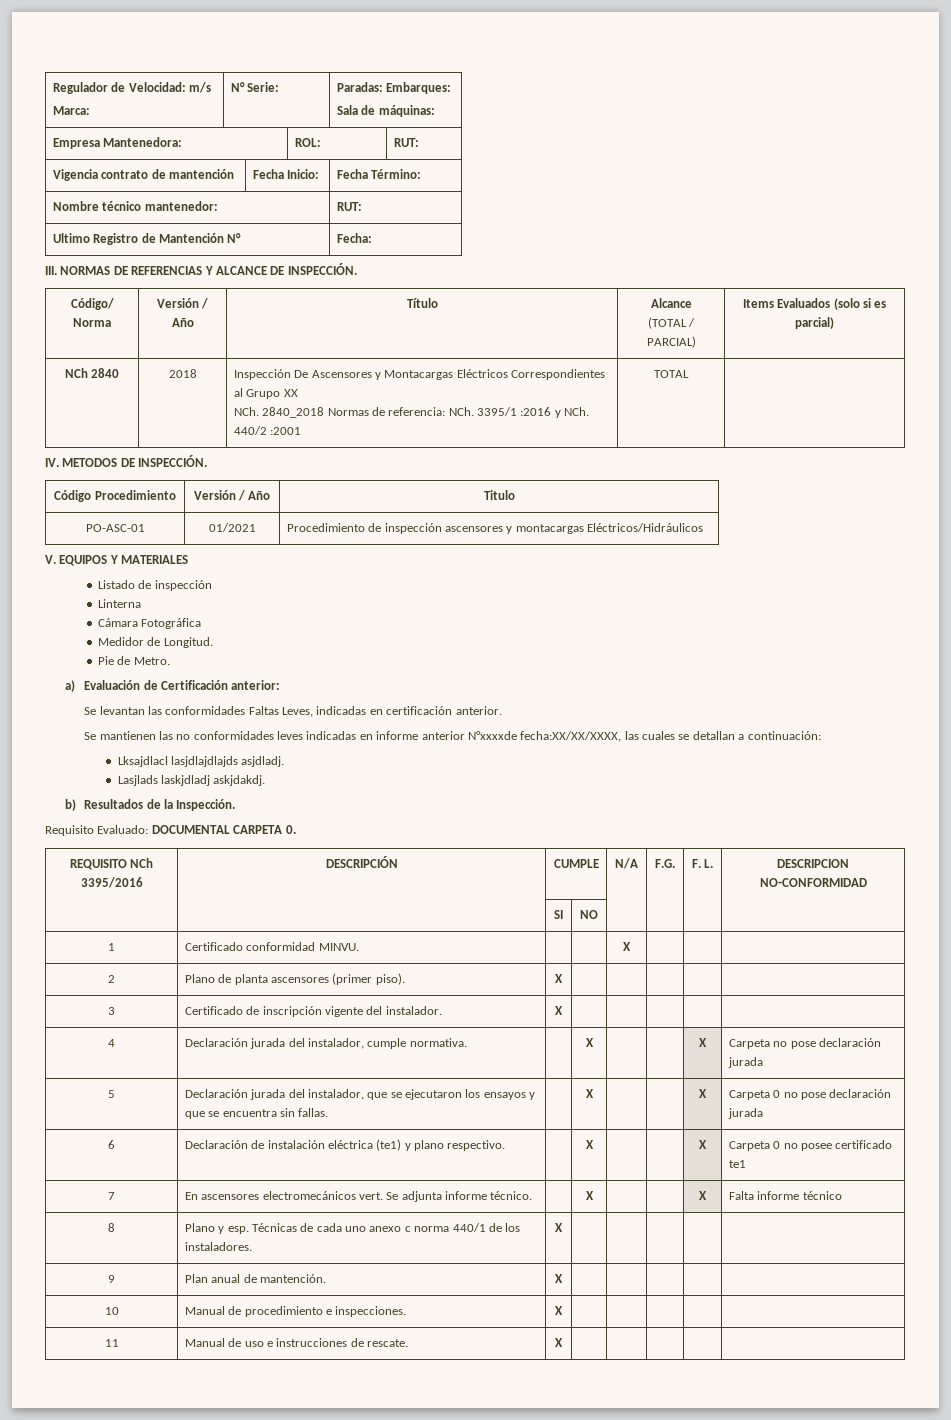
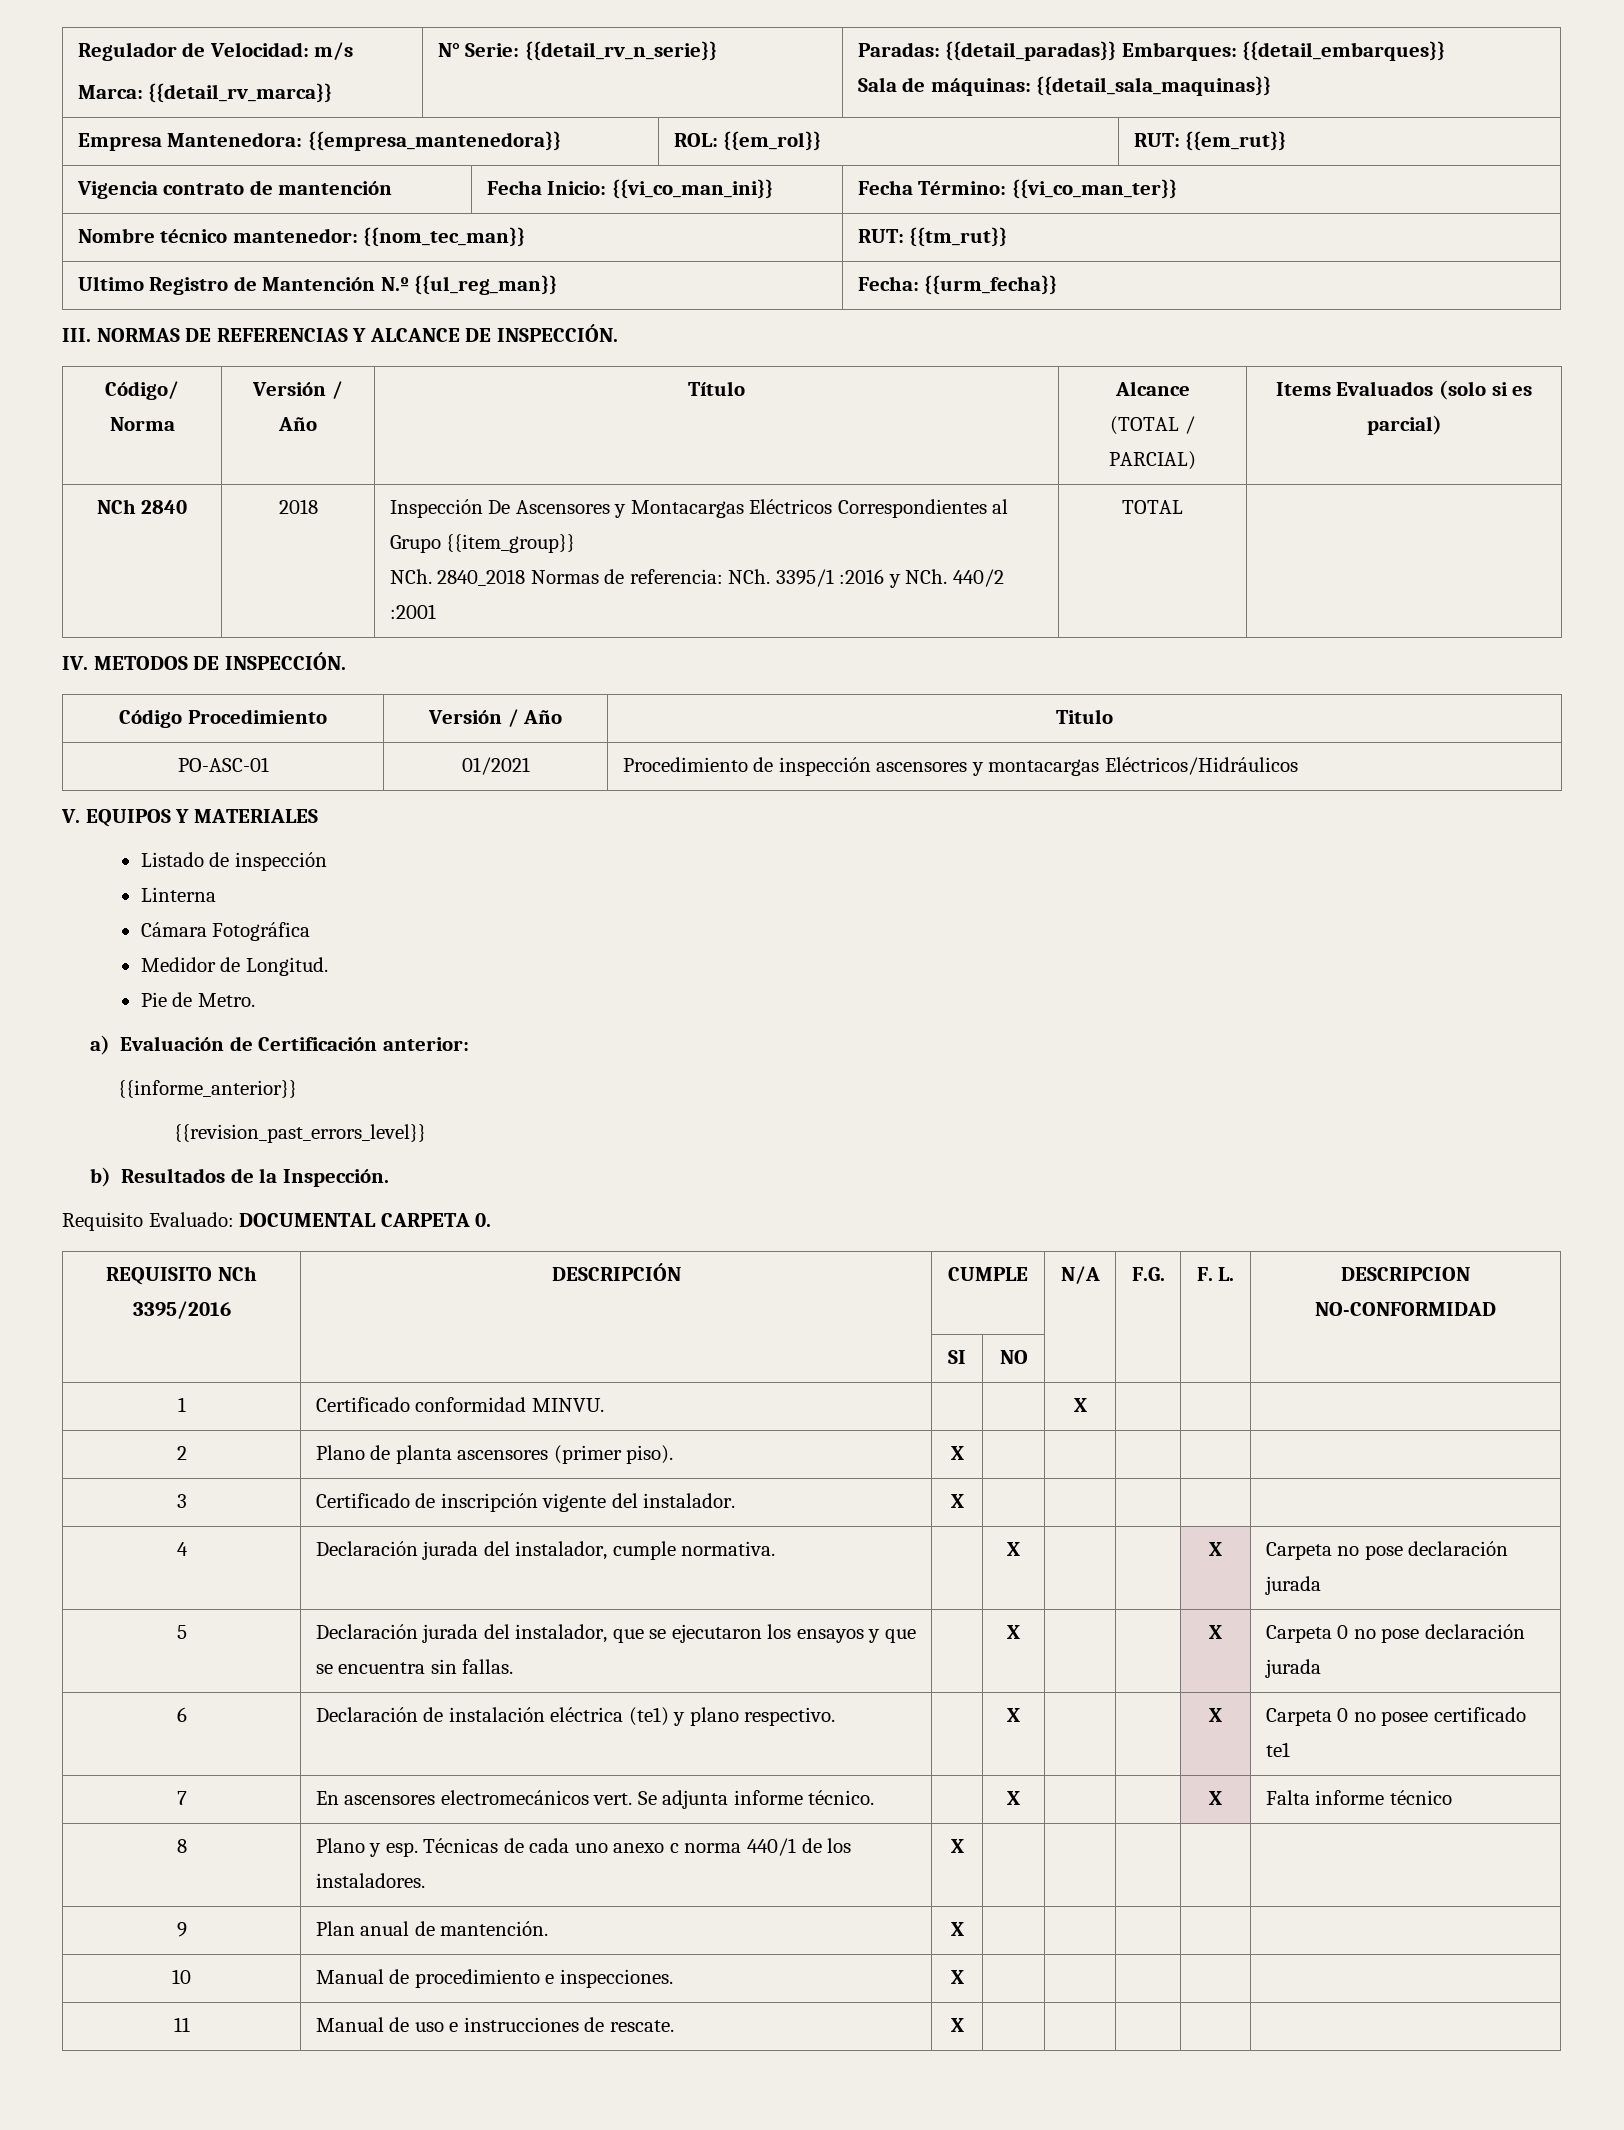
  Regulador de Velocidad: m/s
- Marca: | N° Serie: | Paradas: Embarques:
- Sala de máquinas:
+ Marca: {{detail_rv_marca}} | N° Serie: {{detail_rv_n_serie}} | Paradas: {{detail_paradas}} Embarques: {{detail_embarques}}
+ Sala de máquinas: {{detail_sala_maquinas}}
- Empresa Mantenedora: | ROL: | RUT:
+ Empresa Mantenedora: {{empresa_mantenedora}} | ROL: {{em_rol}} | RUT: {{em_rut}}
- Vigencia contrato de mantención | Fecha Inicio: | Fecha Término:
+ Vigencia contrato de mantención | Fecha Inicio: {{vi_co_man_ini}} | Fecha Término: {{vi_co_man_ter}}
- Nombre técnico mantenedor: | RUT:
+ Nombre técnico mantenedor: {{nom_tec_man}} | RUT: {{tm_rut}}
- Ultimo Registro de Mantención N° | Fecha:
+ Ultimo Registro de Mantención N.º {{ul_reg_man}} | Fecha: {{urm_fecha}}
- NCh 2840 | 2018 | Inspección De Ascensores y Montacargas Eléctricos Correspondientes al Grupo XX
+ NCh 2840 | 2018 | Inspección De Ascensores y Montacargas Eléctricos Correspondientes al Grupo {{item_group}}
- Se levantan las conformidades Faltas Leves, indicadas en certificación anterior.
- Se mantienen las no conformidades leves indicadas en informe anterior N°xxxxde fecha:XX/XX/XXXX, las cuales se detallan a continuación:
- Lksajdlacl lasjdlajdlajds asjdladj.
- Lasjlads laskjdladj askjdakdj.
+ {{informe_anterior}}
+ {{revision_past_errors_level}}

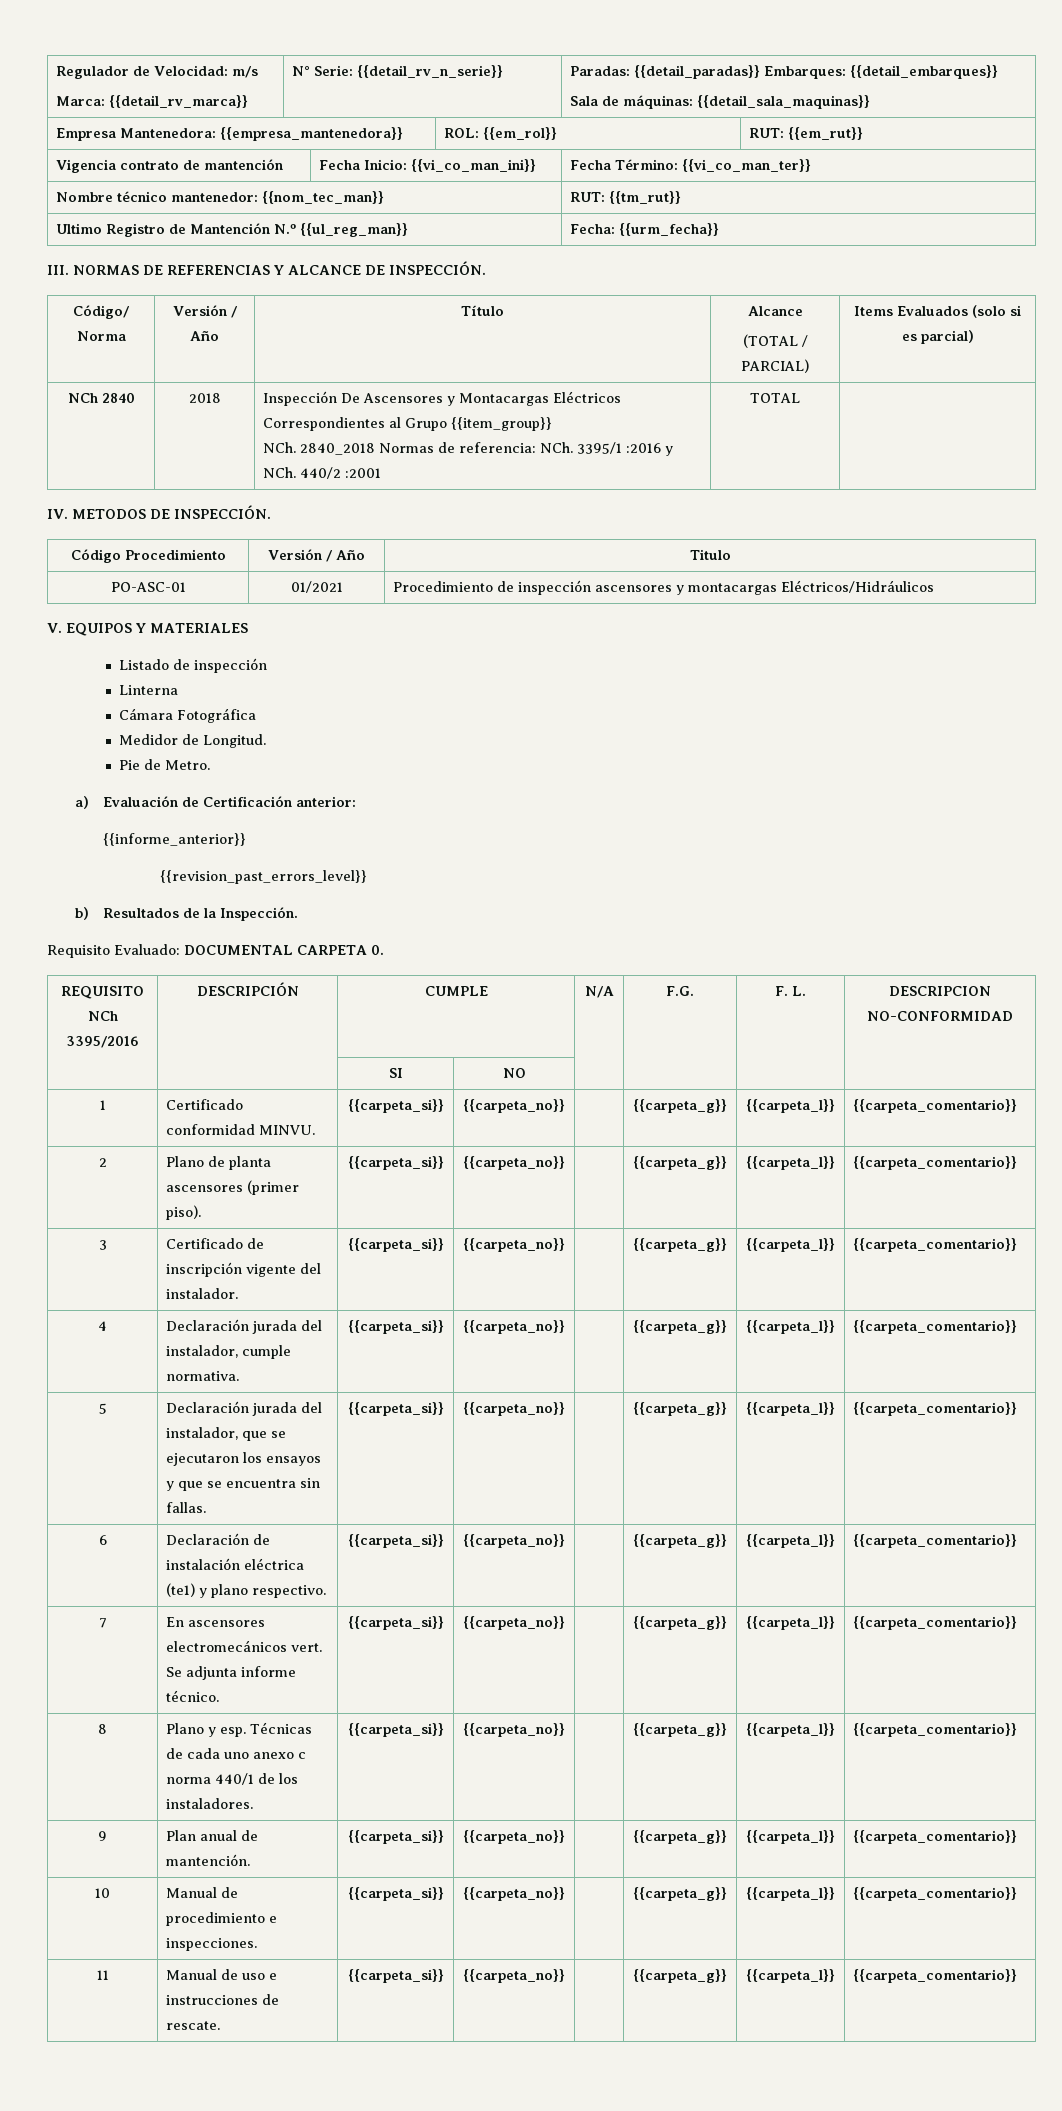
- 1 | Certificado conformidad MINVU. | | | X | | |
+ 1 | Certificado conformidad MINVU. | {{carpeta_si}} | {{carpeta_no}} | | {{carpeta_g}} | {{carpeta_l}} | {{carpeta_comentario}}
- 2 | Plano de planta ascensores (primer piso). | X | | | | |
+ 2 | Plano de planta ascensores (primer piso). | {{carpeta_si}} | {{carpeta_no}} | | {{carpeta_g}} | {{carpeta_l}} | {{carpeta_comentario}}
- 3 | Certificado de inscripción vigente del instalador. | X | | | | |
+ 3 | Certificado de inscripción vigente del instalador. | {{carpeta_si}} | {{carpeta_no}} | | {{carpeta_g}} | {{carpeta_l}} | {{carpeta_comentario}}
- 4 | Declaración jurada del instalador, cumple normativa. | | X | | | X | Carpeta no pose declaración jurada
+ 4 | Declaración jurada del instalador, cumple normativa. | {{carpeta_si}} | {{carpeta_no}} | | {{carpeta_g}} | {{carpeta_l}} | {{carpeta_comentario}}
- 5 | Declaración jurada del instalador, que se ejecutaron los ensayos y que se encuentra sin fallas. | | X | | | X | Carpeta 0 no pose declaración jurada
+ 5 | Declaración jurada del instalador, que se ejecutaron los ensayos y que se encuentra sin fallas. | {{carpeta_si}} | {{carpeta_no}} | | {{carpeta_g}} | {{carpeta_l}} | {{carpeta_comentario}}
- 6 | Declaración de instalación eléctrica (te1) y plano respectivo. | | X | | | X | Carpeta 0 no posee certificado te1
+ 6 | Declaración de instalación eléctrica (te1) y plano respectivo. | {{carpeta_si}} | {{carpeta_no}} | | {{carpeta_g}} | {{carpeta_l}} | {{carpeta_comentario}}
- 7 | En ascensores electromecánicos vert. Se adjunta informe técnico. | | X | | | X | Falta informe técnico
+ 7 | En ascensores electromecánicos vert. Se adjunta informe técnico. | {{carpeta_si}} | {{carpeta_no}} | | {{carpeta_g}} | {{carpeta_l}} | {{carpeta_comentario}}
- 8 | Plano y esp. Técnicas de cada uno anexo c norma 440/1 de los instaladores. | X | | | | |
+ 8 | Plano y esp. Técnicas de cada uno anexo c norma 440/1 de los instaladores. | {{carpeta_si}} | {{carpeta_no}} | | {{carpeta_g}} | {{carpeta_l}} | {{carpeta_comentario}}
- 9 | Plan anual de mantención. | X | | | | |
+ 9 | Plan anual de mantención. | {{carpeta_si}} | {{carpeta_no}} | | {{carpeta_g}} | {{carpeta_l}} | {{carpeta_comentario}}
- 10 | Manual de procedimiento e inspecciones. | X | | | | |
+ 10 | Manual de procedimiento e inspecciones. | {{carpeta_si}} | {{carpeta_no}} | | {{carpeta_g}} | {{carpeta_l}} | {{carpeta_comentario}}
- 11 | Manual de uso e instrucciones de rescate. | X | | | | |
+ 11 | Manual de uso e instrucciones de rescate. | {{carpeta_si}} | {{carpeta_no}} | | {{carpeta_g}} | {{carpeta_l}} | {{carpeta_comentario}}

